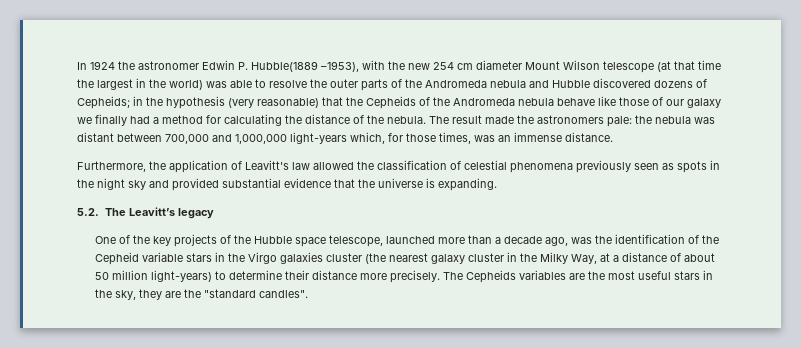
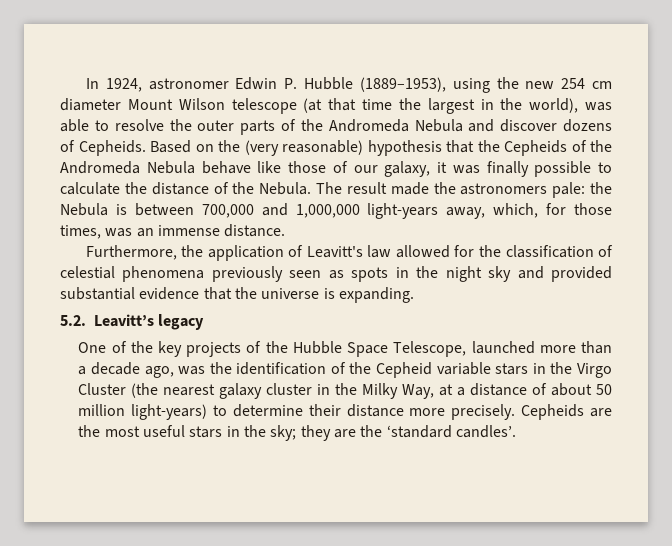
- In 1924 the astronomer Edwin P. Hubble(1889 –1953), with the new 254 cm diameter Mount Wilson telescope (at that time the largest in the world) was able to resolve the outer parts of the Andromeda nebula and Hubble discovered dozens of Cepheids; in the hypothesis (very reasonable) that the Cepheids of the Andromeda nebula behave like those of our galaxy we finally had a method for calculating the distance of the nebula.
+ In 1924, astronomer Edwin P. Hubble (1889–1953), using the new 254 cm diameter Mount Wilson telescope (at that time the largest in the world), was able to resolve the outer parts of the Andromeda Nebula and discover dozens of Cepheids. Based on the (very reasonable) hypothesis that the Cepheids of the Andromeda Nebula behave like those of our galaxy, it was finally possible to calculate the distance of the Nebula.
- The result made the astronomers pale: the nebula was distant between 700,000 and 1,000,000 light-years which, for those times, was an immense distance.
+ The result made the astronomers pale: the Nebula is between 700,000 and 1,000,000 light-years away, which, for those times, was an immense distance.
- Furthermore, the application of Leavitt's law allowed the classification of celestial phenomena previously seen as spots in the night sky and provided substantial evidence that the universe is expanding.
+ Furthermore, the application of Leavitt's law allowed for the classification of celestial phenomena previously seen as spots in the night sky and provided substantial evidence that the universe is expanding.
- 5.2. The Leavitt’s legacy
+ 5.2. Leavitt’s legacy
- One of the key projects of the Hubble space telescope, launched more than a decade ago, was the identification of the Cepheid variable stars in the Virgo galaxies cluster (the nearest galaxy cluster in the Milky Way, at a distance of about 50 million light-years) to determine their distance more precisely.
+ One of the key projects of the Hubble Space Telescope, launched more than a decade ago, was the identification of the Cepheid variable stars in the Virgo Cluster (the nearest galaxy cluster in the Milky Way, at a distance of about 50 million light-years) to determine their distance more precisely.
- The Cepheids variables are the most useful stars in the sky, they are the "standard candles".
+ Cepheids are the most useful stars in the sky; they are the ‘standard candles’.

